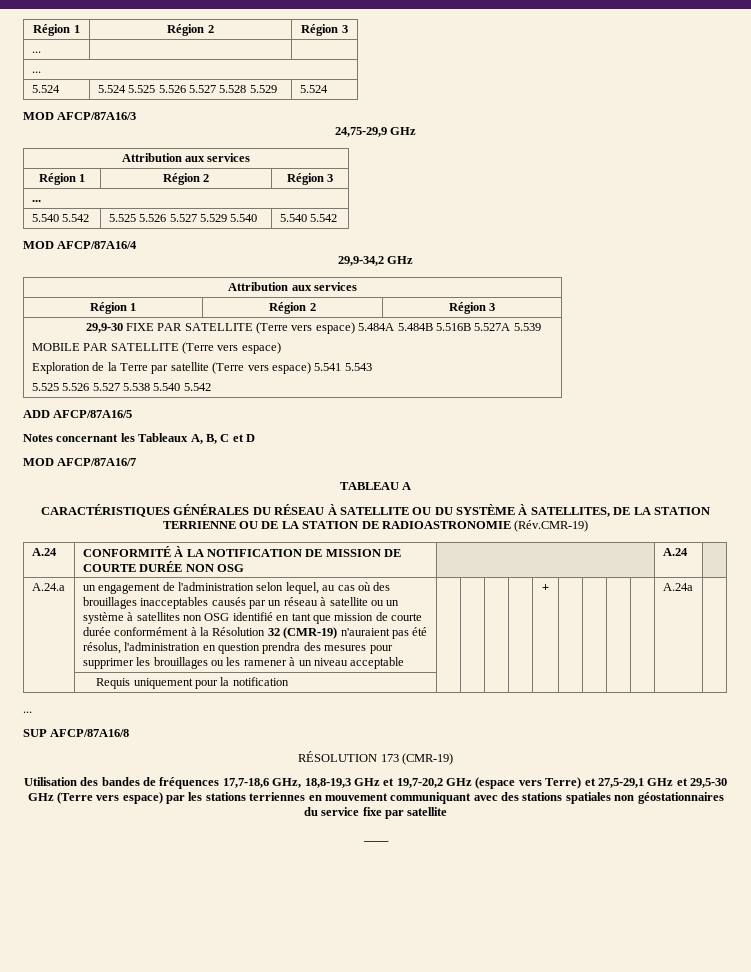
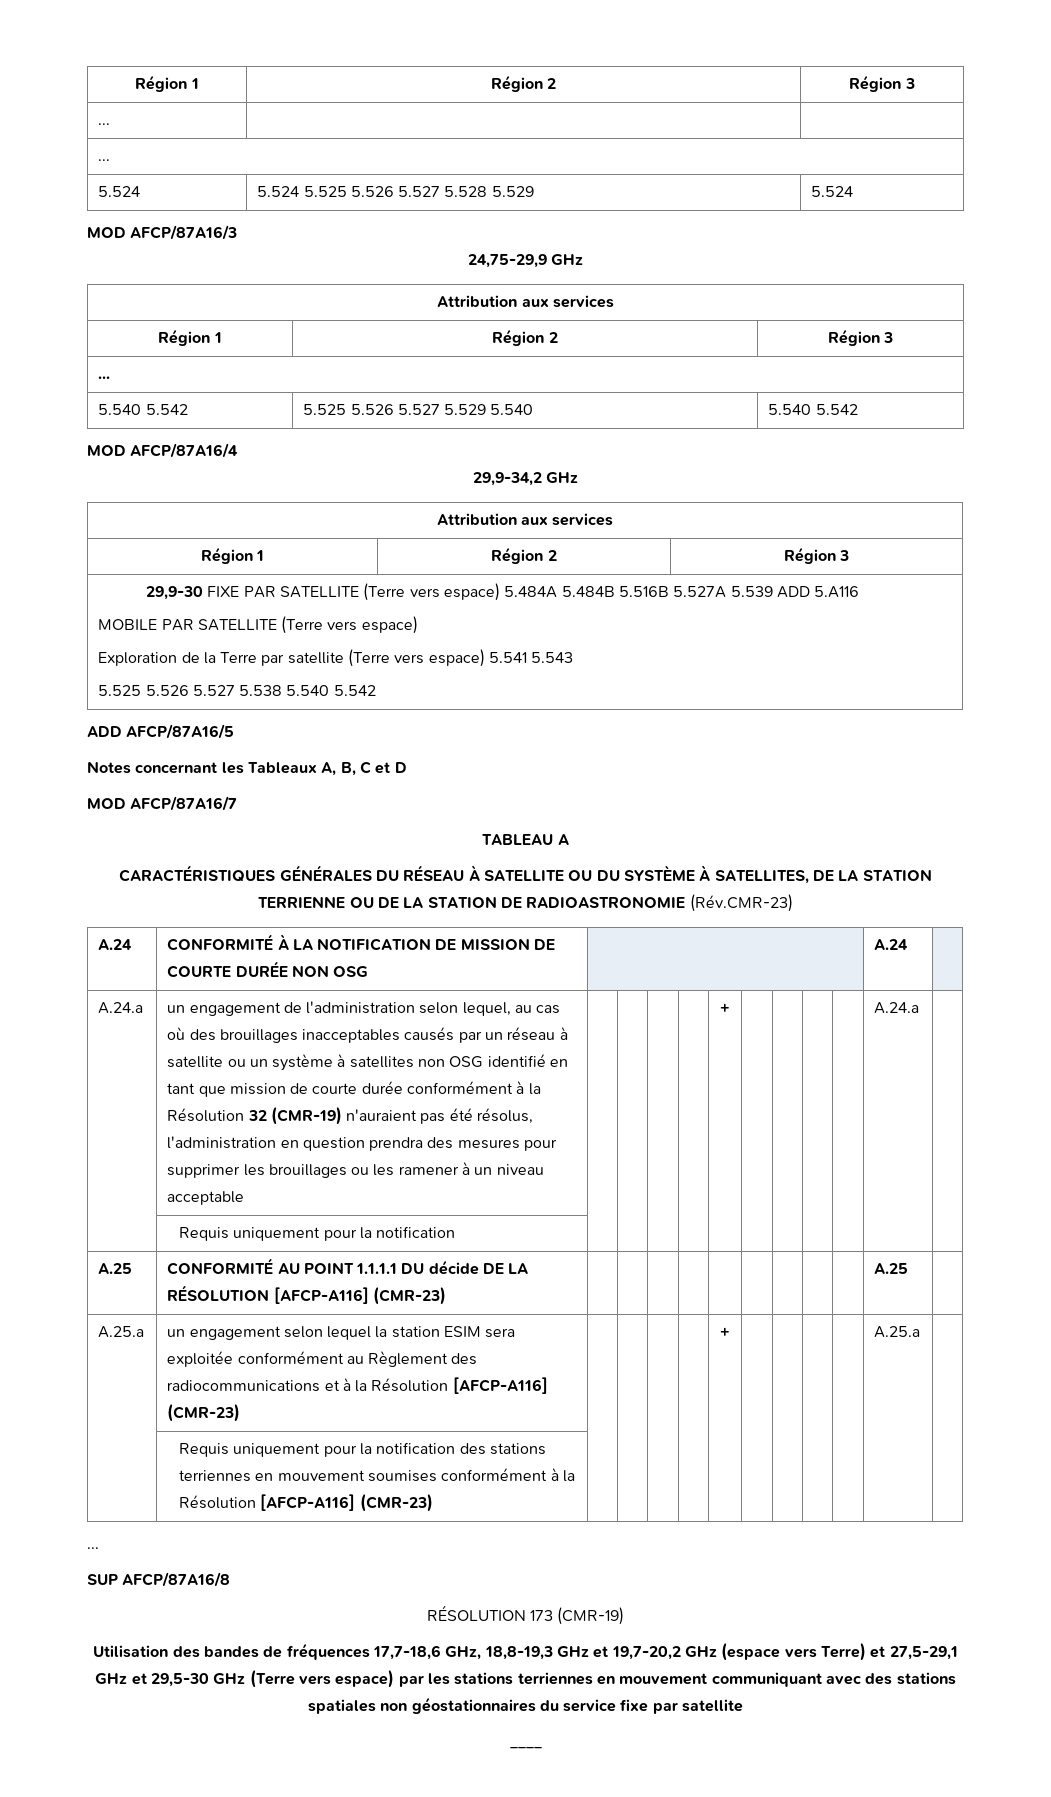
- 29,9-30 FIXE PAR SATELLITE (Terre vers espace) 5.484A 5.484B 5.516B 5.527A 5.539
+ 29,9-30 FIXE PAR SATELLITE (Terre vers espace) 5.484A 5.484B 5.516B 5.527A 5.539 ADD 5.A116
- CARACTÉRISTIQUES GÉNÉRALES DU RÉSEAU À SATELLITE OU DU SYSTÈME À SATELLITES, DE LA STATION TERRIENNE OU DE LA STATION DE RADIOASTRONOMIE (Rév.CMR-19)
+ CARACTÉRISTIQUES GÉNÉRALES DU RÉSEAU À SATELLITE OU DU SYSTÈME À SATELLITES, DE LA STATION TERRIENNE OU DE LA STATION DE RADIOASTRONOMIE (Rév.CMR-23)
- + | | | | | A.24a
+ + | | | | | A.24.a
+ A.25 | CONFORMITÉ AU POINT 1.1.1.1 DU décide DE LA RÉSOLUTION [AFCP-A116] (CMR-23) | | | | | | | | | | A.25 |
+ A.25.a | un engagement selon lequel la station ESIM sera exploitée conformément au Règlement des radiocommunications et à la Résolution [AFCP-A116] (CMR-23) | | | | | + | | | | | A.25.a |
+ | Requis uniquement pour la notification des stations terriennes en mouvement soumises conformément à la Résolution [AFCP-A116] (CMR-23) | | | | | | | | | | |

